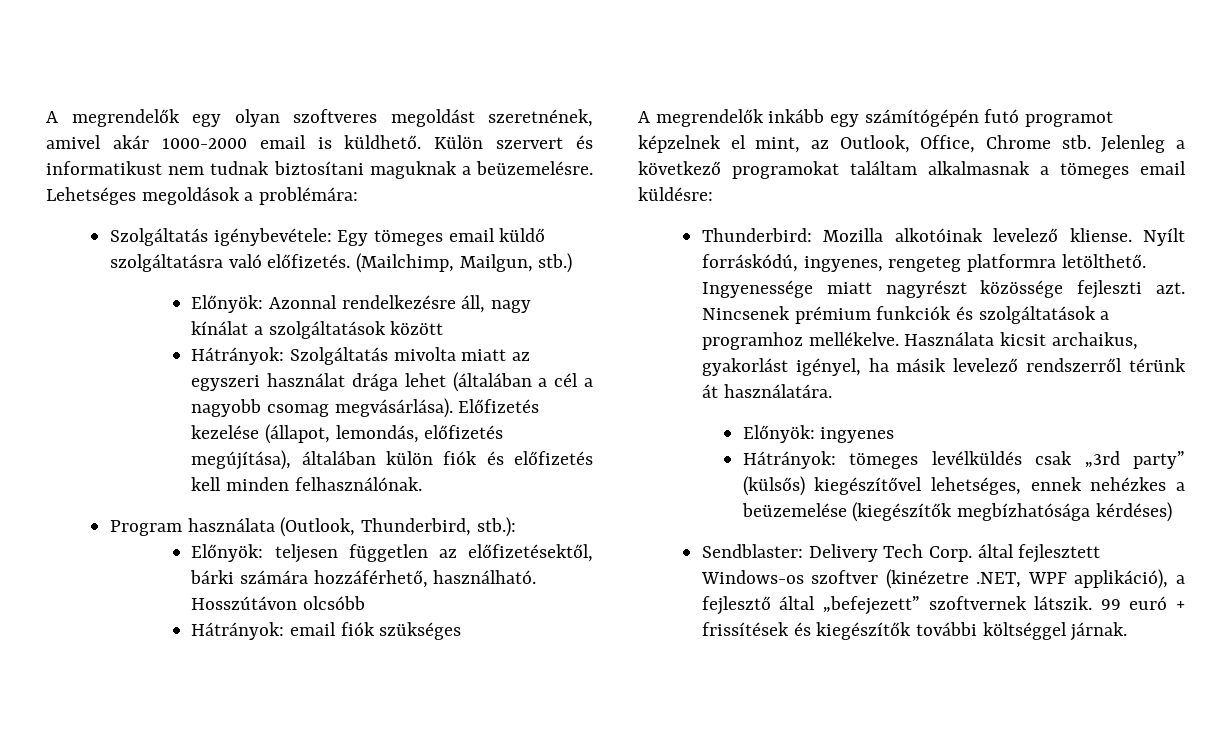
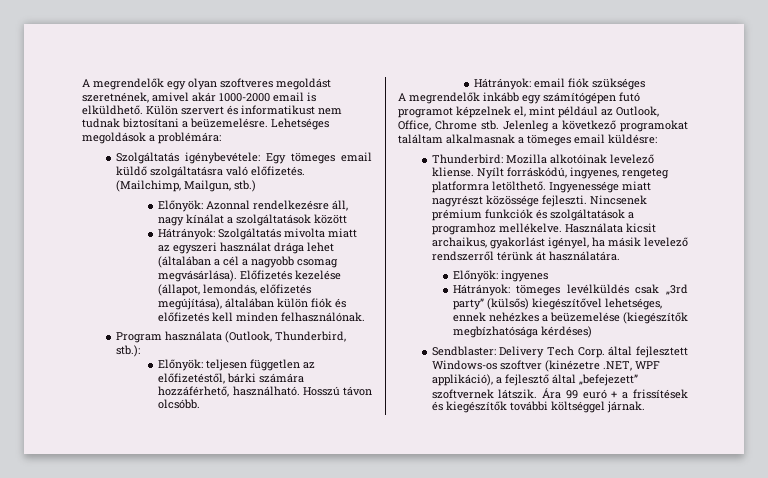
- A megrendelők egy olyan szoftveres megoldást szeretnének, amivel akár 1000-2000 email is küldhető.
+ A megrendelők egy olyan szoftveres megoldást szeretnének, amivel akár 1000-2000 email is elküldhető.
- Külön szervert és informatikust nem tudnak biztosítani maguknak a beüzemelésre.
+ Külön szervert és informatikust nem tudnak biztosítani a beüzemelésre.
- Előnyök: teljesen független az előfizetésektől, bárki számára hozzáférhető, használható.
+ Előnyök: teljesen független az előfizetéstől, bárki számára hozzáférhető, használható.
- Hosszútávon olcsóbb
+ Hosszú távon olcsóbb.
- A megrendelők inkább egy számítógépén futó programot képzelnek el mint, az Outlook, Office, Chrome stb.
+ A megrendelők inkább egy számítógépen futó programot képzelnek el, mint például az Outlook, Office, Chrome stb.
- Ingyenessége miatt nagyrészt közössége fejleszti azt.
+ Ingyenessége miatt nagyrészt közössége fejleszti.
- 99 euró + frissítések és kiegészítők további költséggel járnak.
+ Ára 99 euró + a frissítések és kiegészítők további költséggel járnak.

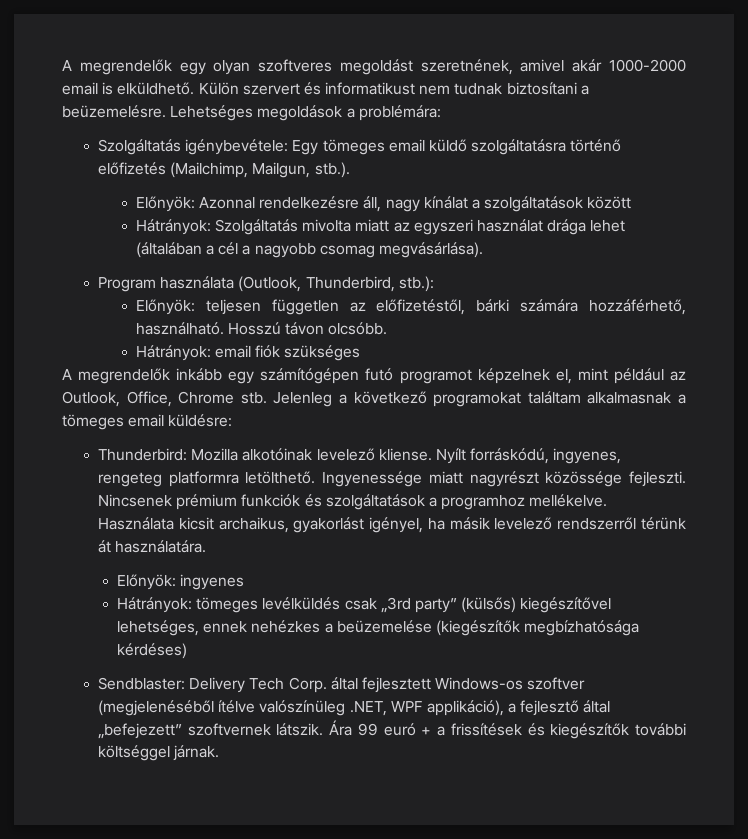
- Szolgáltatás igénybevétele: Egy tömeges email küldő szolgáltatásra való előfizetés. (Mailchimp, Mailgun, stb.)
+ Szolgáltatás igénybevétele: Egy tömeges email küldő szolgáltatásra történő előfizetés (Mailchimp, Mailgun, stb.).
- Előfizetés kezelése (állapot, lemondás, előfizetés megújítása), általában külön fiók és előfizetés kell minden felhasználónak.
- Sendblaster: Delivery Tech Corp. által fejlesztett Windows-os szoftver (kinézetre .NET, WPF applikáció), a fejlesztő által „befejezett” szoftvernek látszik.
+ Sendblaster: Delivery Tech Corp. által fejlesztett Windows-os szoftver (megjelenéséből ítélve valószínüleg .NET, WPF applikáció), a fejlesztő által „befejezett” szoftvernek látszik.

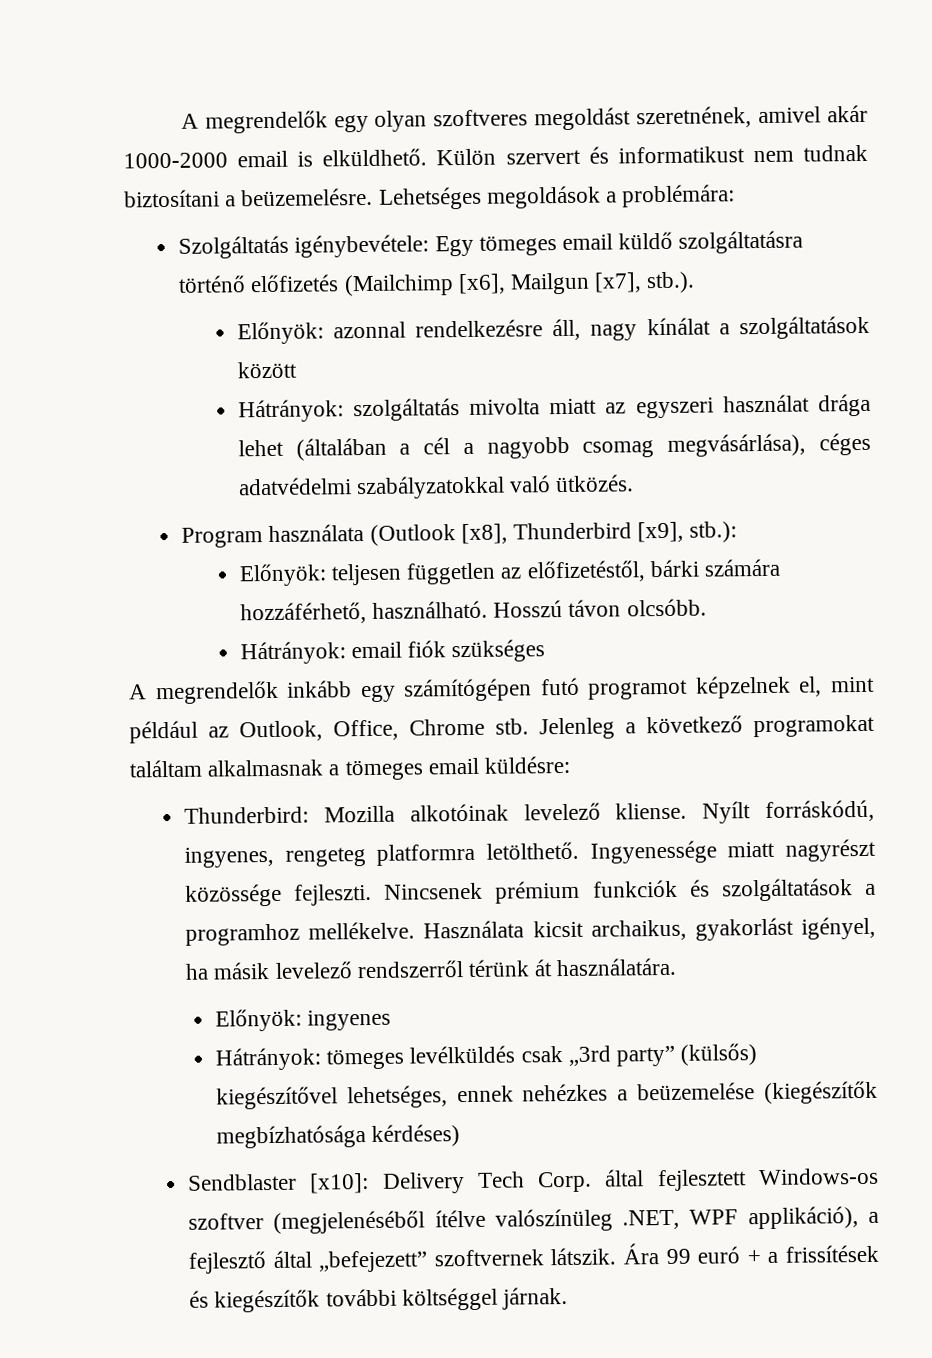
- Szolgáltatás igénybevétele: Egy tömeges email küldő szolgáltatásra történő előfizetés (Mailchimp, Mailgun, stb.).
+ Szolgáltatás igénybevétele: Egy tömeges email küldő szolgáltatásra történő előfizetés (Mailchimp [x6], Mailgun [x7], stb.).
- Előnyök: Azonnal rendelkezésre áll, nagy kínálat a szolgáltatások között
+ Előnyök: azonnal rendelkezésre áll, nagy kínálat a szolgáltatások között
- Hátrányok: Szolgáltatás mivolta miatt az egyszeri használat drága lehet (általában a cél a nagyobb csomag megvásárlása).
- Program használata (Outlook, Thunderbird, stb.):
+ Hátrányok: szolgáltatás mivolta miatt az egyszeri használat drága lehet (általában a cél a nagyobb csomag megvásárlása), céges adatvédelmi szabályzatokkal való ütközés.
+ Program használata (Outlook [x8], Thunderbird [x9], stb.):
- Sendblaster: Delivery Tech Corp. által fejlesztett Windows-os szoftver (megjelenéséből ítélve valószínüleg .NET, WPF applikáció), a fejlesztő által „befejezett” szoftvernek látszik.
+ Sendblaster [x10]: Delivery Tech Corp. által fejlesztett Windows-os szoftver (megjelenéséből ítélve valószínüleg .NET, WPF applikáció), a fejlesztő által „befejezett” szoftvernek látszik.

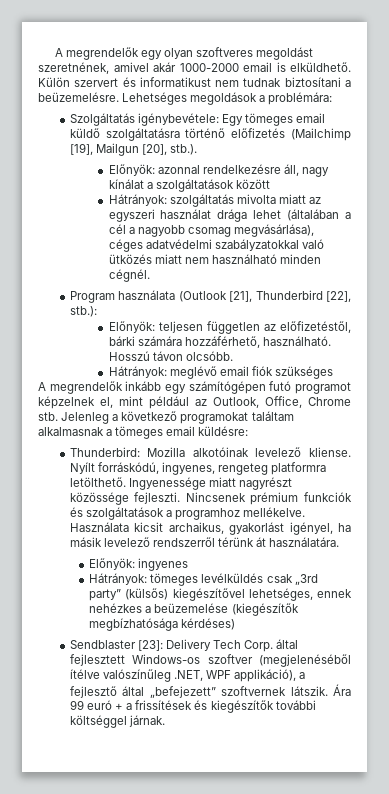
- Szolgáltatás igénybevétele: Egy tömeges email küldő szolgáltatásra történő előfizetés (Mailchimp [x6], Mailgun [x7], stb.).
+ Szolgáltatás igénybevétele: Egy tömeges email küldő szolgáltatásra történő előfizetés (Mailchimp [19], Mailgun [20], stb.).
- Hátrányok: szolgáltatás mivolta miatt az egyszeri használat drága lehet (általában a cél a nagyobb csomag megvásárlása), céges adatvédelmi szabályzatokkal való ütközés.
+ Hátrányok: szolgáltatás mivolta miatt az egyszeri használat drága lehet (általában a cél a nagyobb csomag megvásárlása), céges adatvédelmi szabályzatokkal való ütközés miatt nem használható minden cégnél.
- Program használata (Outlook [x8], Thunderbird [x9], stb.):
+ Program használata (Outlook [21], Thunderbird [22], stb.):
- Hátrányok: email fiók szükséges
+ Hátrányok: meglévő email fiók szükséges
- Sendblaster [x10]: Delivery Tech Corp. által fejlesztett Windows-os szoftver (megjelenéséből ítélve valószínüleg .NET, WPF applikáció), a fejlesztő által „befejezett” szoftvernek látszik.
+ Sendblaster [23]: Delivery Tech Corp. által fejlesztett Windows-os szoftver (megjelenéséből ítélve valószínűleg .NET, WPF applikáció), a fejlesztő által „befejezett” szoftvernek látszik.

